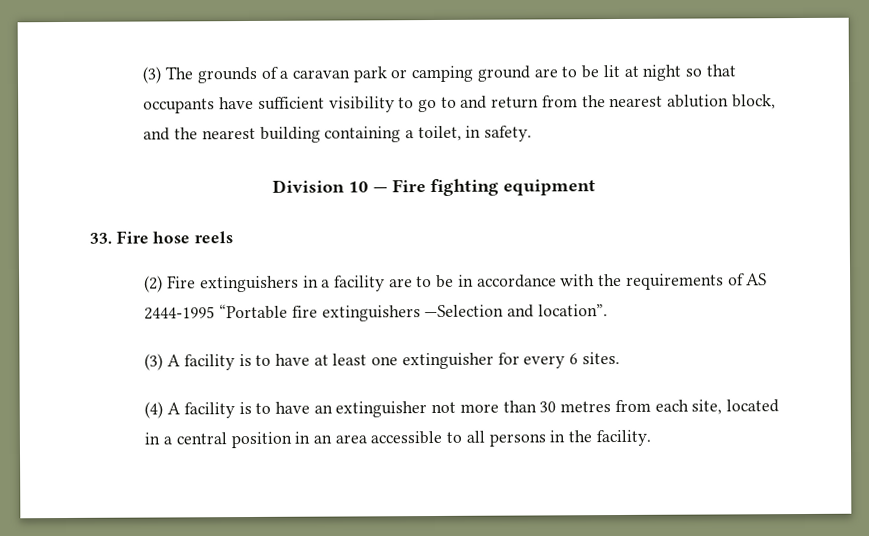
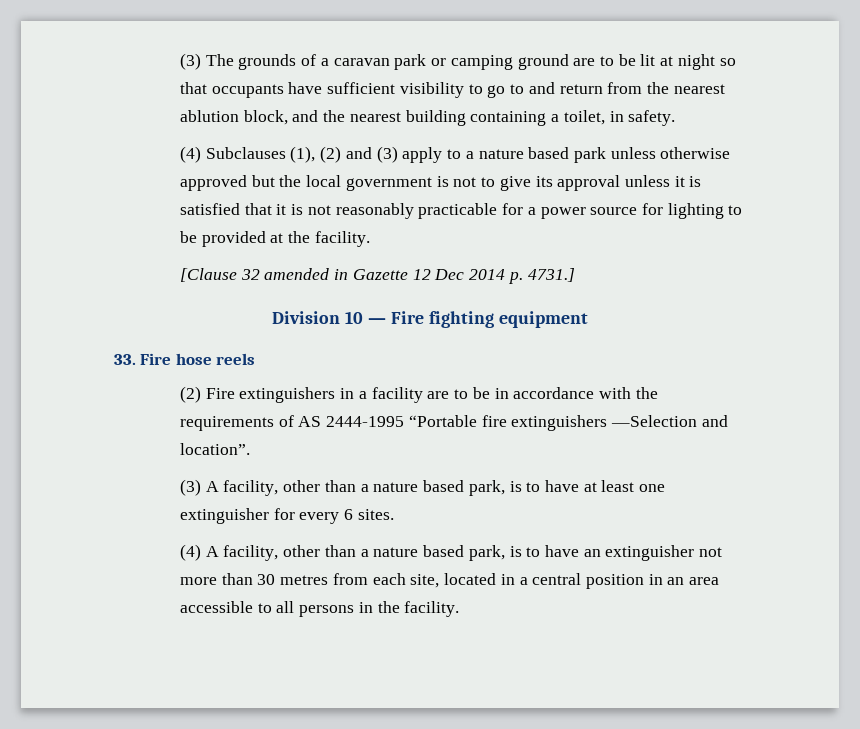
+ (4) Subclauses (1), (2) and (3) apply to a nature based park unless otherwise approved but the local government is not to give its approval unless it is satisfied that it is not reasonably practicable for a power source for lighting to be provided at the facility.
+ [Clause 32 amended in Gazette 12 Dec 2014 p. 4731.]
- (3) A facility is to have at least one extinguisher for every 6 sites.
+ (3) A facility, other than a nature based park, is to have at least one extinguisher for every 6 sites.
- (4) A facility is to have an extinguisher not more than 30 metres from each site, located in a central position in an area accessible to all persons in the facility.
+ (4) A facility, other than a nature based park, is to have an extinguisher not more than 30 metres from each site, located in a central position in an area accessible to all persons in the facility.

